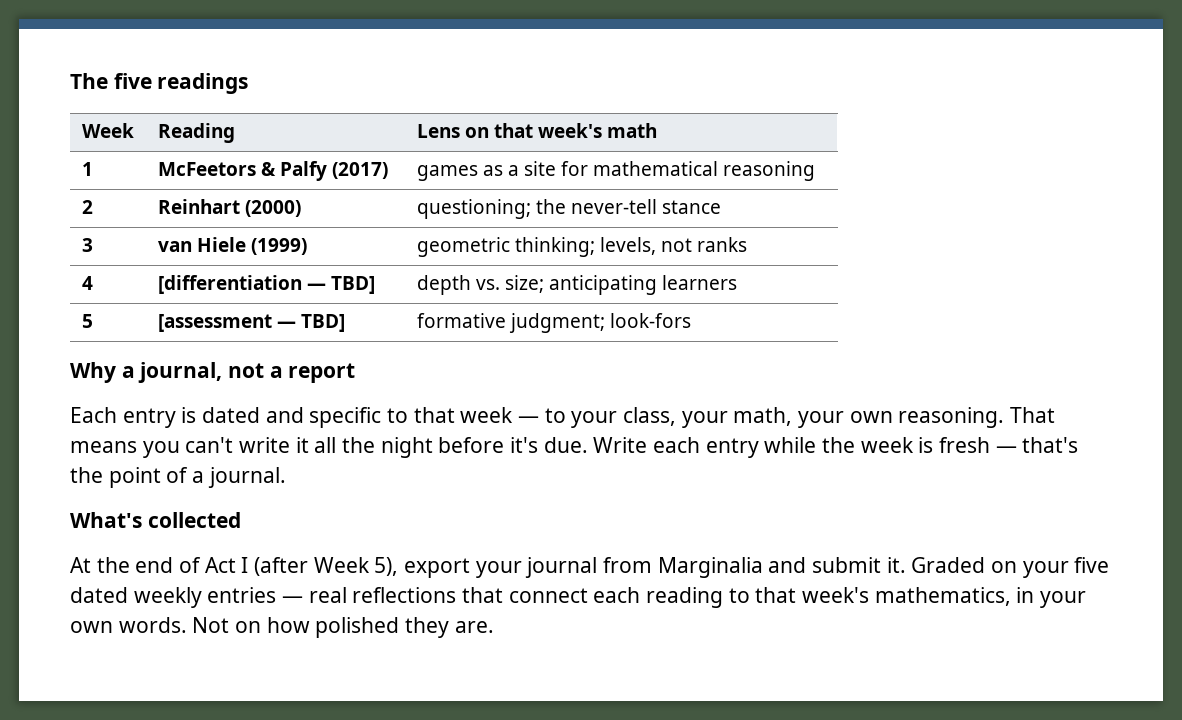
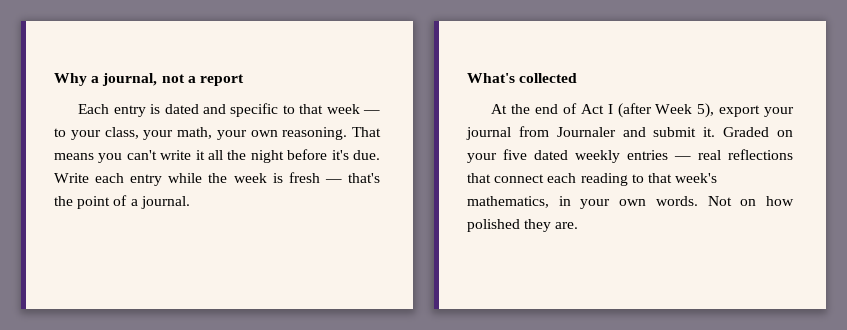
- The five readings
- Week | Reading | Lens on that week's math
- 1 | McFeetors & Palfy (2017) | games as a site for mathematical reasoning
- 2 | Reinhart (2000) | questioning; the never-tell stance
- 3 | van Hiele (1999) | geometric thinking; levels, not ranks
- 4 | [differentiation — TBD] | depth vs. size; anticipating learners
- 5 | [assessment — TBD] | formative judgment; look-fors
- At the end of Act I (after Week 5), export your journal from Marginalia and submit it.
+ At the end of Act I (after Week 5), export your journal from Journaler and submit it.

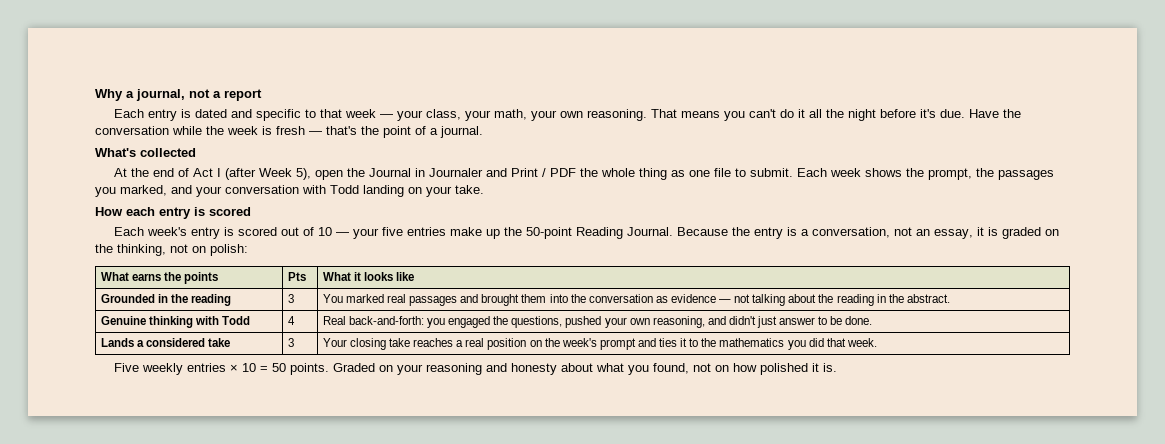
- Each entry is dated and specific to that week — to your class, your math, your own reasoning.
+ Each entry is dated and specific to that week — your class, your math, your own reasoning.
- That means you can't write it all the night before it's due.
+ That means you can't do it all the night before it's due.
- Write each entry while the week is fresh — that's the point of a journal.
+ Have the conversation while the week is fresh — that's the point of a journal.
- At the end of Act I (after Week 5), export your journal from Journaler and submit it. Graded on your five dated weekly entries — real reflections that connect each reading to that week's mathematics, in your own words. Not on how polished they are.
+ At the end of Act I (after Week 5), open the Journal in Journaler and Print / PDF the whole thing as one file to submit. Each week shows the prompt, the passages you marked, and your conversation with Todd landing on your take.
+ How each entry is scored
+ Each week's entry is scored out of 10 — your five entries make up the 50-point Reading Journal. Because the entry is a conversation, not an essay, it is graded on the thinking, not on polish:
+ What earns the points | Pts | What it looks like
+ Grounded in the reading | 3 | You marked real passages and brought them into the conversation as evidence — not talking about the reading in the abstract.
+ Genuine thinking with Todd | 4 | Real back-and-forth: you engaged the questions, pushed your own reasoning, and didn't just answer to be done.
+ Lands a considered take | 3 | Your closing take reaches a real position on the week's prompt and ties it to the mathematics you did that week.
+ Five weekly entries × 10 = 50 points. Graded on your reasoning and honesty about what you found, not on how polished it is.

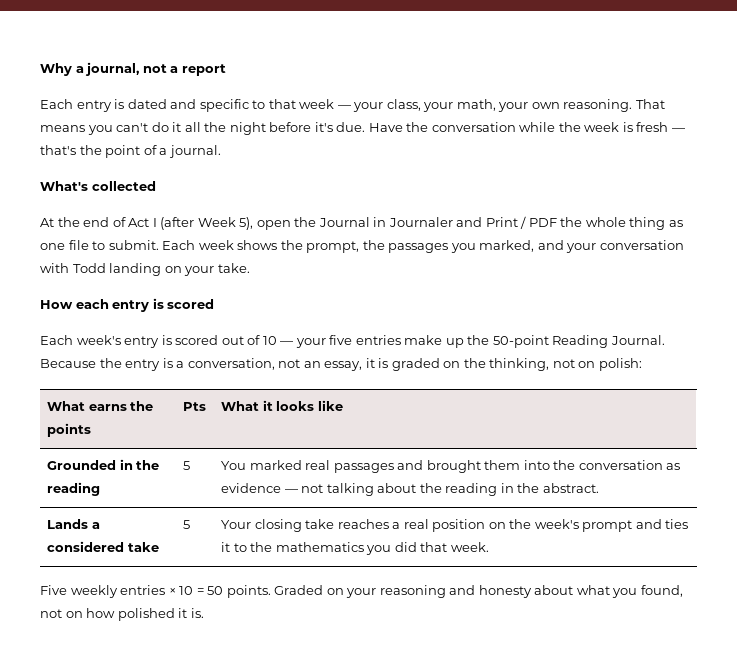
- Grounded in the reading | 3 | You marked real passages and brought them into the conversation as evidence — not talking about the reading in the abstract.
+ Grounded in the reading | 5 | You marked real passages and brought them into the conversation as evidence — not talking about the reading in the abstract.
- Genuine thinking with Todd | 4 | Real back-and-forth: you engaged the questions, pushed your own reasoning, and didn't just answer to be done.
- Lands a considered take | 3 | Your closing take reaches a real position on the week's prompt and ties it to the mathematics you did that week.
+ Lands a considered take | 5 | Your closing take reaches a real position on the week's prompt and ties it to the mathematics you did that week.

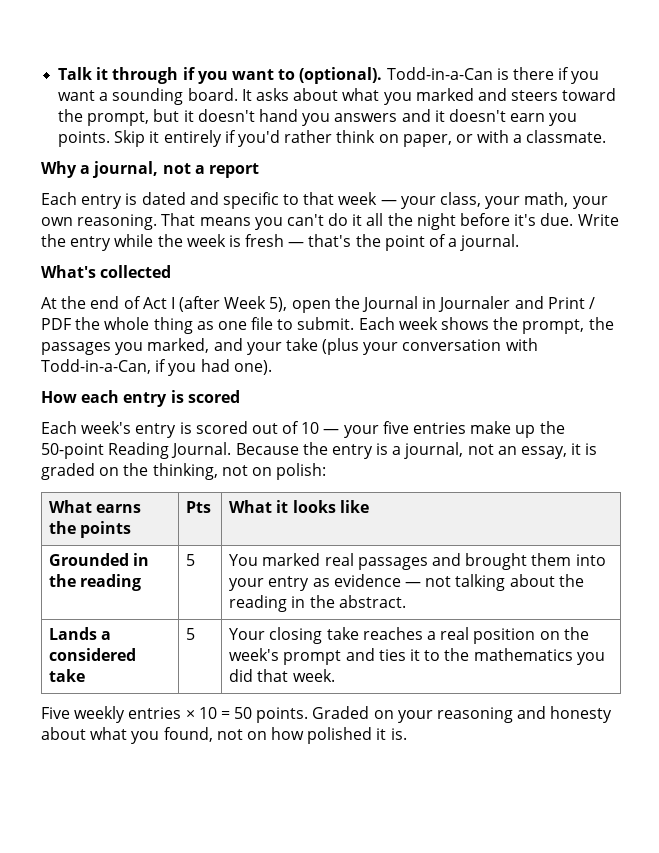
+ Talk it through if you want to (optional). Todd-in-a-Can is there if you want a sounding board. It asks about what you marked and steers toward the prompt, but it doesn't hand you answers and it doesn't earn you points. Skip it entirely if you'd rather think on paper, or with a classmate.
- Have the conversation while the week is fresh — that's the point of a journal.
+ Write the entry while the week is fresh — that's the point of a journal.
- Each week shows the prompt, the passages you marked, and your conversation with Todd landing on your take.
+ Each week shows the prompt, the passages you marked, and your take (plus your conversation with Todd-in-a-Can, if you had one).
- Because the entry is a conversation, not an essay, it is graded on the thinking, not on polish:
+ Because the entry is a journal, not an essay, it is graded on the thinking, not on polish:
- Grounded in the reading | 5 | You marked real passages and brought them into the conversation as evidence — not talking about the reading in the abstract.
+ Grounded in the reading | 5 | You marked real passages and brought them into your entry as evidence — not talking about the reading in the abstract.

